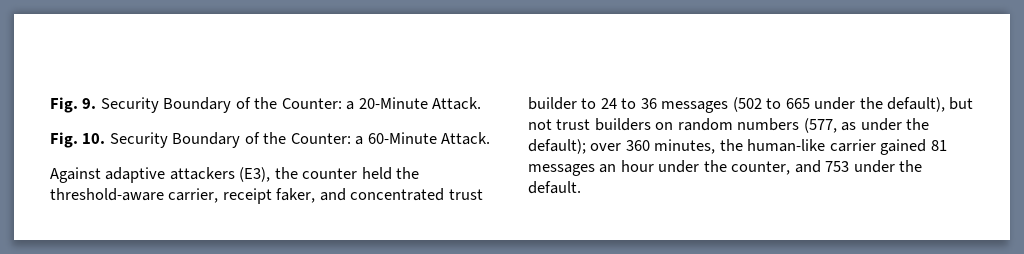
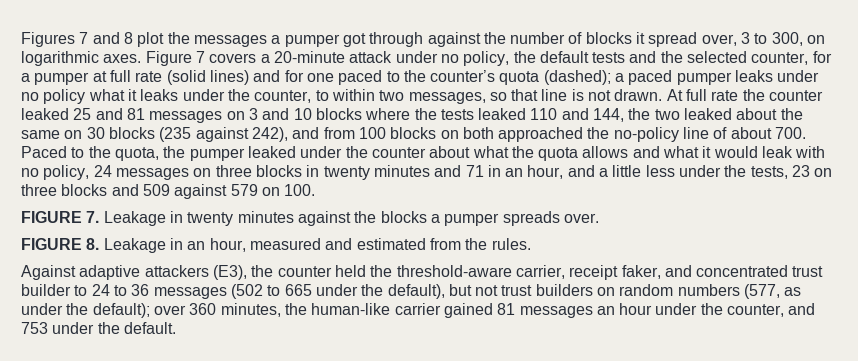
- Fig. 9. Security Boundary of the Counter: a 20-Minute Attack.
- Fig. 10. Security Boundary of the Counter: a 60-Minute Attack.
+ Figures 7 and 8 plot the messages a pumper got through against the number of blocks it spread over, 3 to 300, on logarithmic axes. Figure 7 covers a 20-minute attack under no policy, the default tests and the selected counter, for a pumper at full rate (solid lines) and for one paced to the counter’s quota (dashed); a paced pumper leaks under no policy what it leaks under the counter, to within two messages, so that line is not drawn. At full rate the counter leaked 25 and 81 messages on 3 and 10 blocks where the tests leaked 110 and 144, the two leaked about the same on 30 blocks (235 against 242), and from 100 blocks on both approached the no-policy line of about 700. Paced to the quota, the pumper leaked under the counter about what the quota allows and what it would leak with no policy, 24 messages on three blocks in twenty minutes and 71 in an hour, and a little less under the tests, 23 on three blocks and 509 against 579 on 100.
+ FIGURE 7. Leakage in twenty minutes against the blocks a pumper spreads over.
+ FIGURE 8. Leakage in an hour, measured and estimated from the rules.

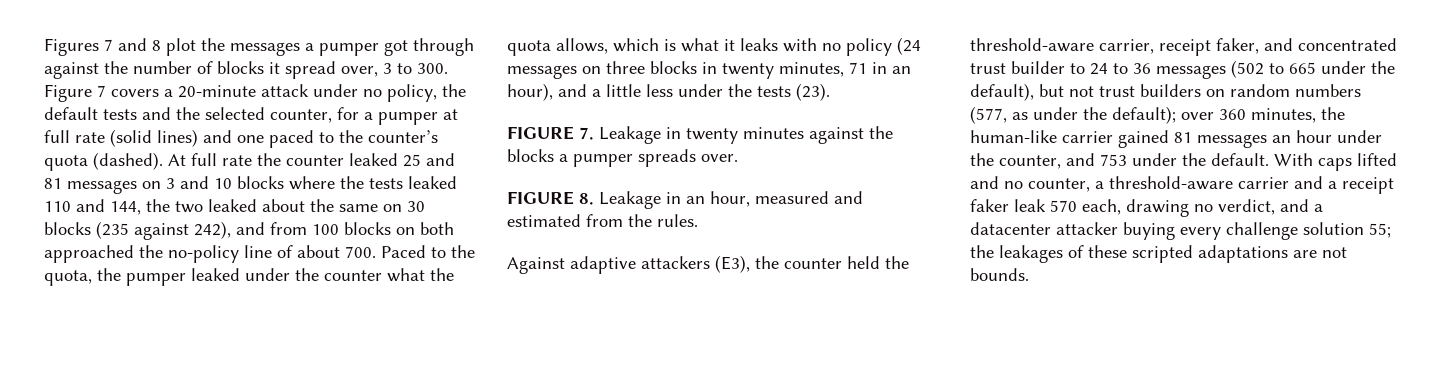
- Figures 7 and 8 plot the messages a pumper got through against the number of blocks it spread over, 3 to 300, on logarithmic axes. Figure 7 covers a 20-minute attack under no policy, the default tests and the selected counter, for a pumper at full rate (solid lines) and for one paced to the counter’s quota (dashed); a paced pumper leaks under no policy what it leaks under the counter, to within two messages, so that line is not drawn.
+ Figures 7 and 8 plot the messages a pumper got through against the number of blocks it spread over, 3 to 300. Figure 7 covers a 20-minute attack under no policy, the default tests and the selected counter, for a pumper at full rate (solid lines) and one paced to the counter’s quota (dashed).
- At full rate the counter leaked 25 and 81 messages on 3 and 10 blocks where the tests leaked 110 and 144, the two leaked about the same on 30 blocks (235 against 242), and from 100 blocks on both approached the no-policy line of about 700. Paced to the quota, the pumper leaked under the counter about what the quota allows and what it would leak with no policy, 24 messages on three blocks in twenty minutes and 71 in an hour, and a little less under the tests, 23 on three blocks and 509 against 579 on 100.
+ At full rate the counter leaked 25 and 81 messages on 3 and 10 blocks where the tests leaked 110 and 144, the two leaked about the same on 30 blocks (235 against 242), and from 100 blocks on both approached the no-policy line of about 700. Paced to the quota, the pumper leaked under the counter what the quota allows, which is what it leaks with no policy (24 messages on three blocks in twenty minutes, 71 in an hour), and a little less under the tests (23).
+ With caps lifted and no counter, a threshold-aware carrier and a receipt faker leak 570 each, drawing no verdict, and a datacenter attacker buying every challenge solution 55; the leakages of these scripted adaptations are not bounds.

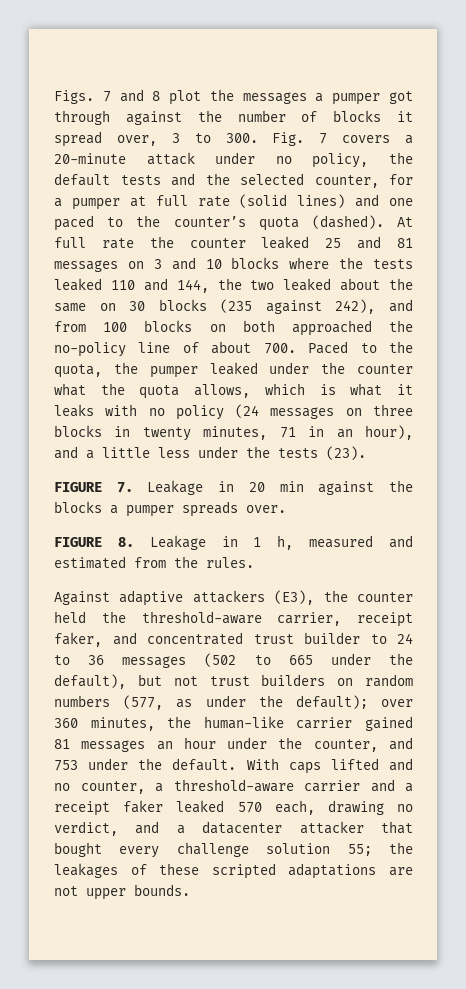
- Figures 7 and 8 plot the messages a pumper got through against the number of blocks it spread over, 3 to 300. Figure 7 covers a 20-minute attack under no policy, the default tests and the selected counter, for a pumper at full rate (solid lines) and one paced to the counter’s quota (dashed).
+ Figs. 7 and 8 plot the messages a pumper got through against the number of blocks it spread over, 3 to 300. Fig. 7 covers a 20-minute attack under no policy, the default tests and the selected counter, for a pumper at full rate (solid lines) and one paced to the counter’s quota (dashed).
- FIGURE 7. Leakage in twenty minutes against the blocks a pumper spreads over.
+ FIGURE 7. Leakage in 20 min against the blocks a pumper spreads over.
- FIGURE 8. Leakage in an hour, measured and estimated from the rules.
+ FIGURE 8. Leakage in 1 h, measured and estimated from the rules.
- With caps lifted and no counter, a threshold-aware carrier and a receipt faker leak 570 each, drawing no verdict, and a datacenter attacker buying every challenge solution 55; the leakages of these scripted adaptations are not bounds.
+ With caps lifted and no counter, a threshold-aware carrier and a receipt faker leaked 570 each, drawing no verdict, and a datacenter attacker that bought every challenge solution 55; the leakages of these scripted adaptations are not upper bounds.

